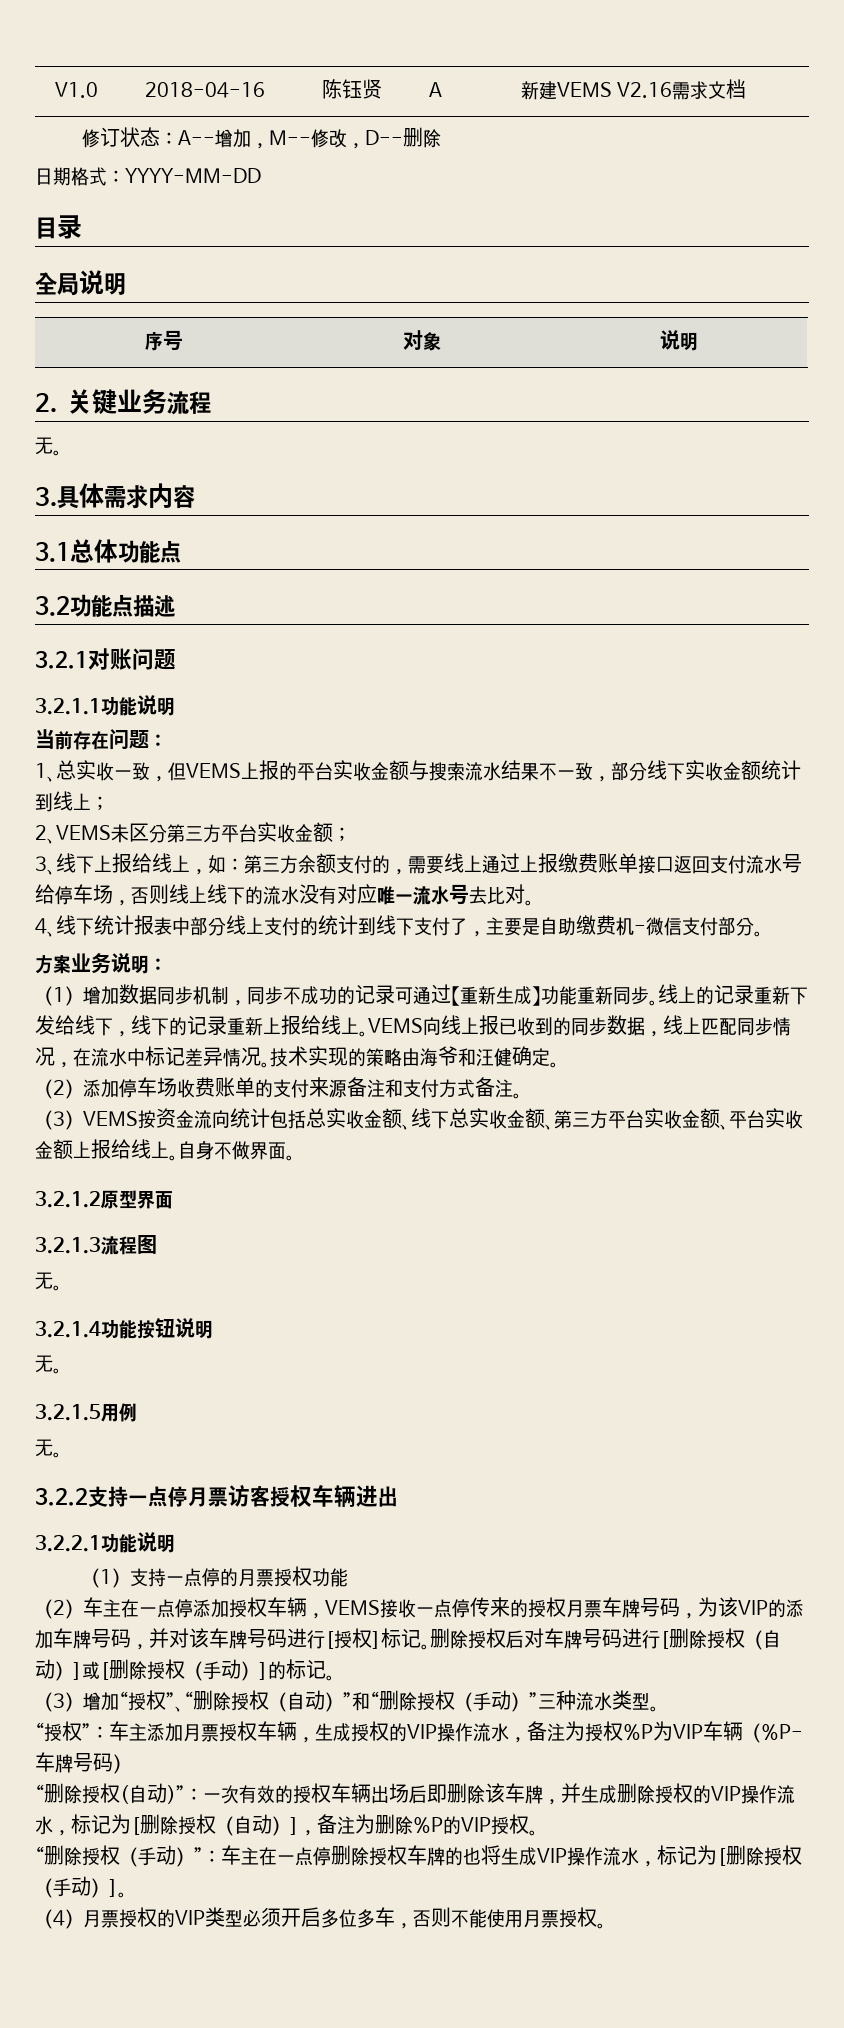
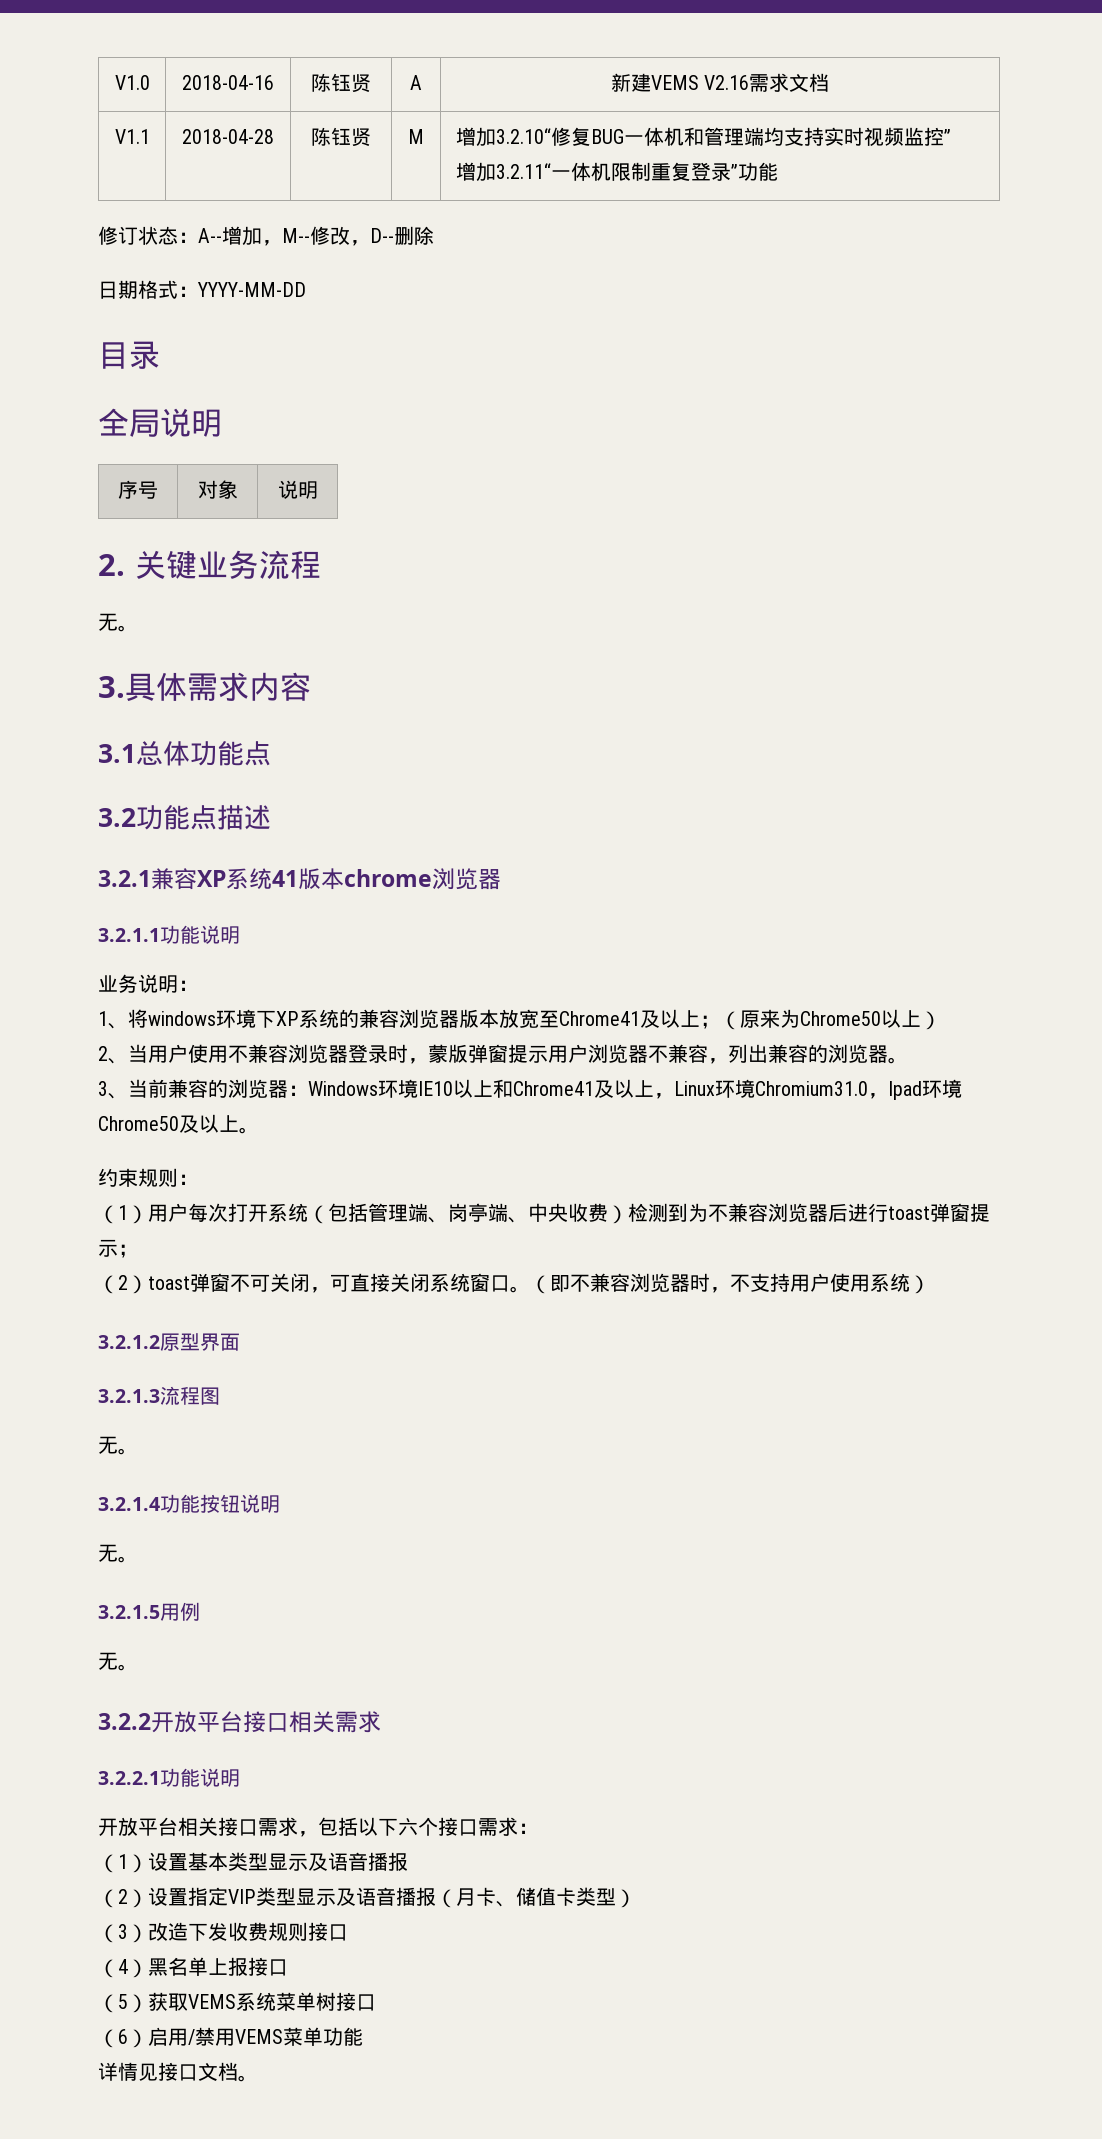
+ V1.1 | 2018-04-28 | 陈钰贤 | M | 增加3.2.10“修复BUG一体机和管理端均支持实时视频监控”
+ 增加3.2.11“一体机限制重复登录”功能
- 3.2.1对账问题
+ 3.2.1兼容XP系统41版本chrome浏览器
  3.2.1.1功能说明
- 当前存在问题：
- 1、总实收一致，但VEMS上报的平台实收金额与搜索流水结果不一致，部分线下实收金额统计到线上；
- 2、VEMS未区分第三方平台实收金额；
- 3、线下上报给线上，如：第三方余额支付的，需要线上通过上报缴费账单接口返回支付流水号给停车场，否则线上线下的流水没有对应唯一流水号去比对。
- 4、线下统计报表中部分线上支付的统计到线下支付了，主要是自助缴费机-微信支付部分。
- 方案业务说明：
- （1）增加数据同步机制，同步不成功的记录可通过【重新生成】功能重新同步。线上的记录重新下发给线下，线下的记录重新上报给线上。VEMS向线上报已收到的同步数据，线上匹配同步情况，在流水中标记差异情况。技术实现的策略由海爷和汪健确定。
- （2）添加停车场收费账单的支付来源备注和支付方式备注。
- （3）VEMS按资金流向统计包括总实收金额、线下总实收金额、第三方平台实收金额、平台实收金额上报给线上。自身不做界面。
+ 业务说明：
+ 1、将windows环境下XP系统的兼容浏览器版本放宽至Chrome41及以上；（原来为Chrome50以上）
+ 2、当用户使用不兼容浏览器登录时，蒙版弹窗提示用户浏览器不兼容，列出兼容的浏览器。
+ 3、当前兼容的浏览器：Windows环境IE10以上和Chrome41及以上，Linux环境Chromium31.0，Ipad环境Chrome50及以上。
+ 约束规则：
+ （1）用户每次打开系统（包括管理端、岗亭端、中央收费）检测到为不兼容浏览器后进行toast弹窗提示；
+ （2）toast弹窗不可关闭，可直接关闭系统窗口。（即不兼容浏览器时，不支持用户使用系统）
- 3.2.2支持一点停月票访客授权车辆进出
+ 3.2.2开放平台接口相关需求
  3.2.2.1功能说明
- （1）支持一点停的月票授权功能
- （2）车主在一点停添加授权车辆，VEMS接收一点停传来的授权月票车牌号码，为该VIP的添加车牌号码，并对该车牌号码进行[授权]标记。删除授权后对车牌号码进行[删除授权（自动）]或[删除授权（手动）]的标记。
- （3）增加“授权”、“删除授权（自动）”和“删除授权（手动）”三种流水类型。
- “授权”：车主添加月票授权车辆，生成授权的VIP操作流水，备注为授权%P为VIP车辆（%P-车牌号码）
- “删除授权(自动)”：一次有效的授权车辆出场后即删除该车牌，并生成删除授权的VIP操作流水，标记为[删除授权（自动）]，备注为删除%P的VIP授权。
- “删除授权（手动）”：车主在一点停删除授权车牌的也将生成VIP操作流水，标记为[删除授权（手动）]。
- （4）月票授权的VIP类型必须开启多位多车，否则不能使用月票授权。
+ 开放平台相关接口需求，包括以下六个接口需求：
+ （1）设置基本类型显示及语音播报
+ （2）设置指定VIP类型显示及语音播报（月卡、储值卡类型）
+ （3）改造下发收费规则接口
+ （4）黑名单上报接口
+ （5）获取VEMS系统菜单树接口
+ （6）启用/禁用VEMS菜单功能
+ 详情见接口文档。

